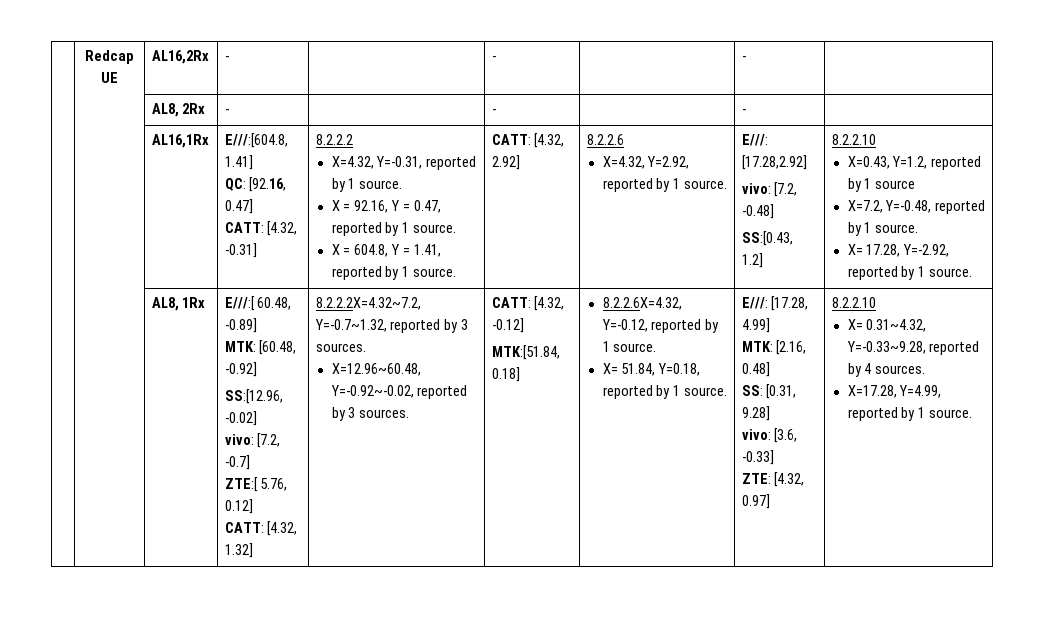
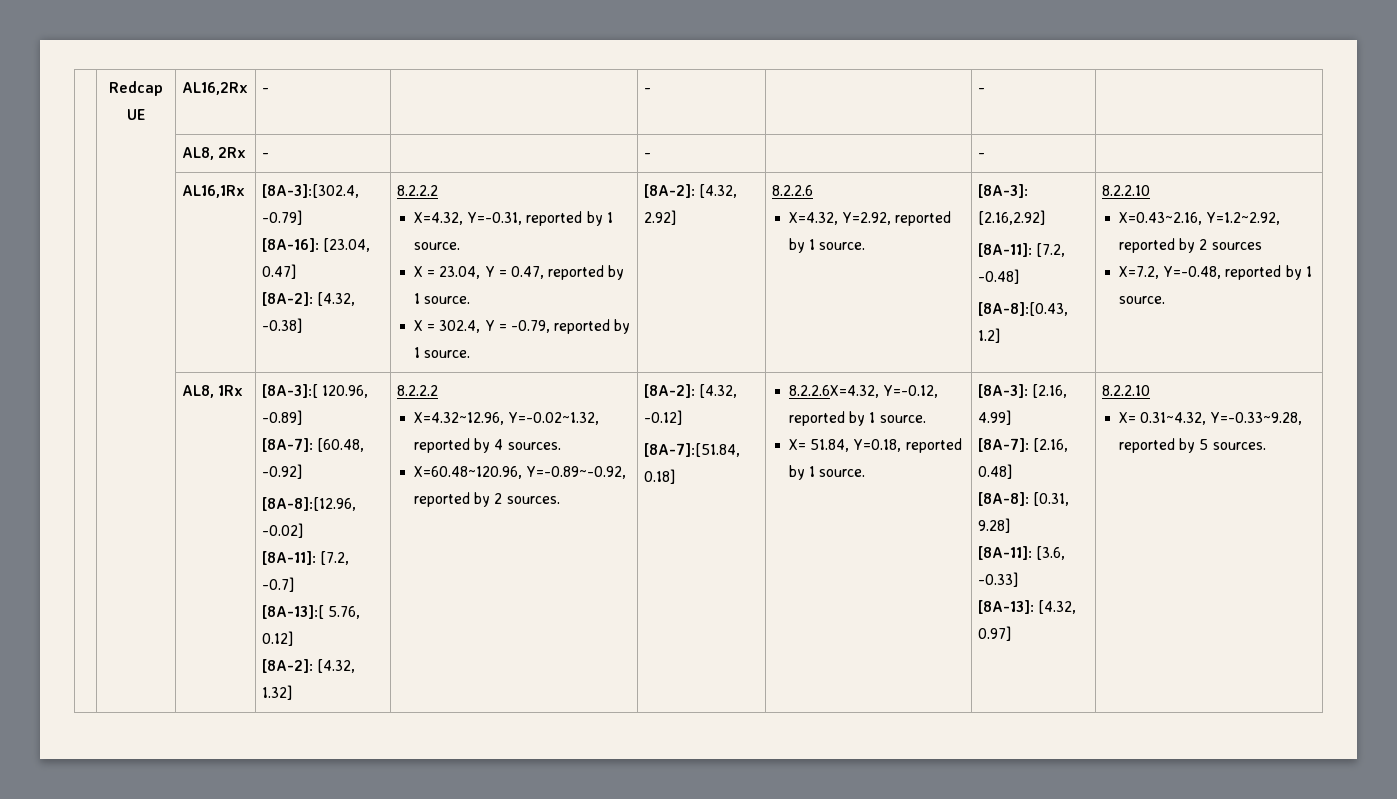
- E///:[604.8, 1.41]
- QC: [92.16, 0.47]
- CATT: [4.32, -0.31]
+ [8A-3]:[302.4, -0.79]
+ [8A-16]: [23.04, 0.47]
+ [8A-2]: [4.32, -0.38]
- X = 92.16, Y = 0.47, reported by 1 source.
+ X = 23.04, Y = 0.47, reported by 1 source.
- X = 604.8, Y = 1.41, reported by 1 source. | CATT: [4.32, 2.92]
+ X = 302.4, Y = -0.79, reported by 1 source. | [8A-2]: [4.32, 2.92]
- E///: [17.28,2.92]
- vivo: [7.2, -0.48]
+ [8A-3]: [2.16,2.92]
+ [8A-11]: [7.2, -0.48]
- SS:[0.43, 1.2]
+ [8A-8]:[0.43, 1.2]
- X=0.43, Y=1.2, reported by 1 source
+ X=0.43~2.16, Y=1.2~2.92, reported by 2 sources
- X= 17.28, Y=-2.92, reported by 1 source.
- E///:[ 60.48, -0.89]
+ [8A-3]:[ 120.96, -0.89]
- MTK: [60.48, -0.92]
+ [8A-7]: [60.48, -0.92]
- SS:[12.96, -0.02]
+ [8A-8]:[12.96, -0.02]
- vivo: [7.2, -0.7]
+ [8A-11]: [7.2, -0.7]
- ZTE:[ 5.76, 0.12]
+ [8A-13]:[ 5.76, 0.12]
- CATT: [4.32, 1.32] | 8.2.2.2X=4.32~7.2, Y=-0.7~1.32, reported by 3 sources.
- X=12.96~60.48, Y=-0.92~-0.02, reported by 3 sources.
+ [8A-2]: [4.32, 1.32] | 8.2.2.2
+ X=4.32~12.96, Y=-0.02~1.32, reported by 4 sources.
+ X=60.48~120.96, Y=-0.89~-0.92, reported by 2 sources.
- CATT: [4.32, -0.12]
+ [8A-2]: [4.32, -0.12]
- MTK:[51.84, 0.18]
+ [8A-7]:[51.84, 0.18]
- E///: [17.28, 4.99]
+ [8A-3]: [2.16, 4.99]
- MTK: [2.16, 0.48]
+ [8A-7]: [2.16, 0.48]
- SS: [0.31, 9.28]
+ [8A-8]: [0.31, 9.28]
- vivo: [3.6, -0.33]
+ [8A-11]: [3.6, -0.33]
- ZTE: [4.32, 0.97]
+ [8A-13]: [4.32, 0.97]
- X= 0.31~4.32, Y=-0.33~9.28, reported by 4 sources.
- X=17.28, Y=4.99, reported by 1 source.
+ X= 0.31~4.32, Y=-0.33~9.28, reported by 5 sources.

